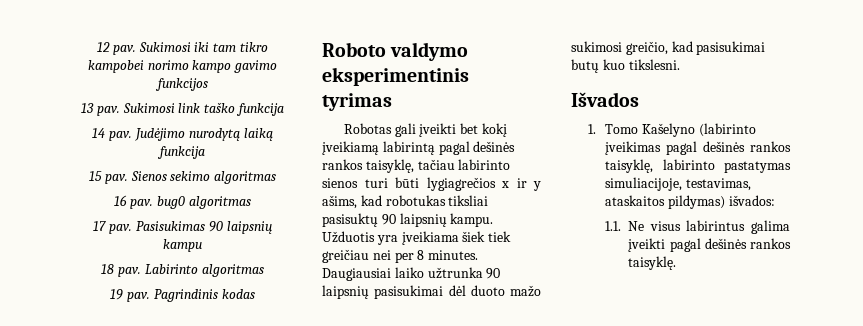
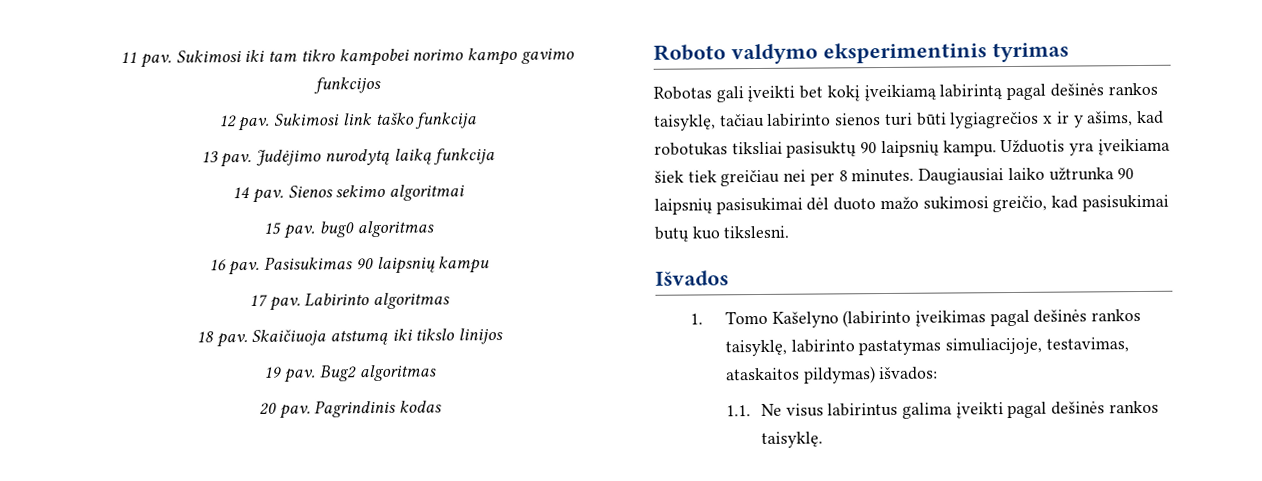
- 12 pav.
+ 11 pav.
- 13 pav.
+ 12 pav.
- 14 pav.
+ 13 pav.
- 15 pav.
+ 14 pav.
- Sienos sekimo algoritmas
- 16 pav. bug0 algoritmas
+ Sienos sekimo algoritmai
+ 15 pav. bug0 algoritmas
- 17 pav.
+ 16 pav.
- 18 pav.
+ 17 pav.
- 19 pav.
+ 18 pav. Skaičiuoja atstumą iki tikslo linijos
+ 19 pav. Bug2 algoritmas
+ 20 pav.

